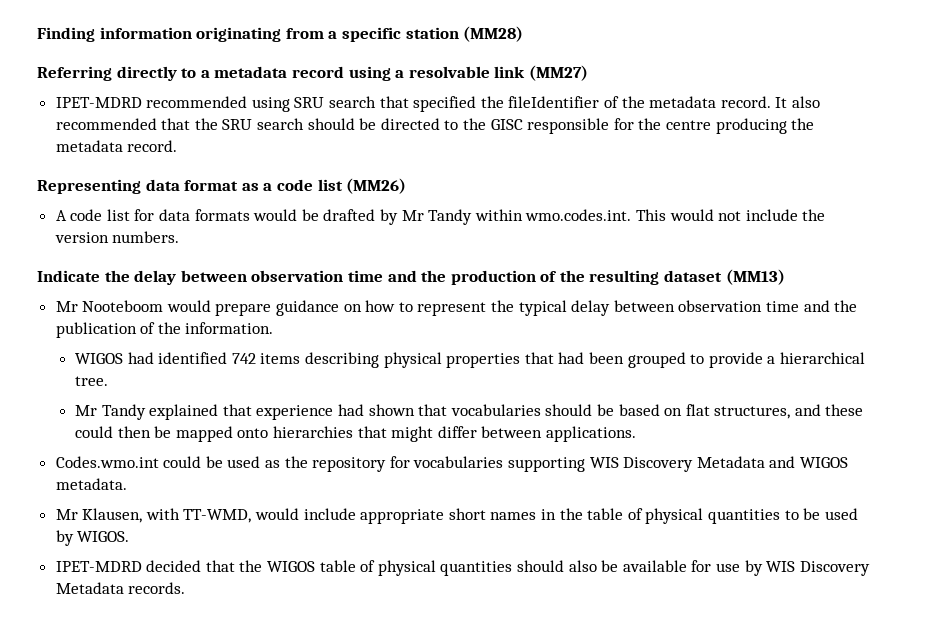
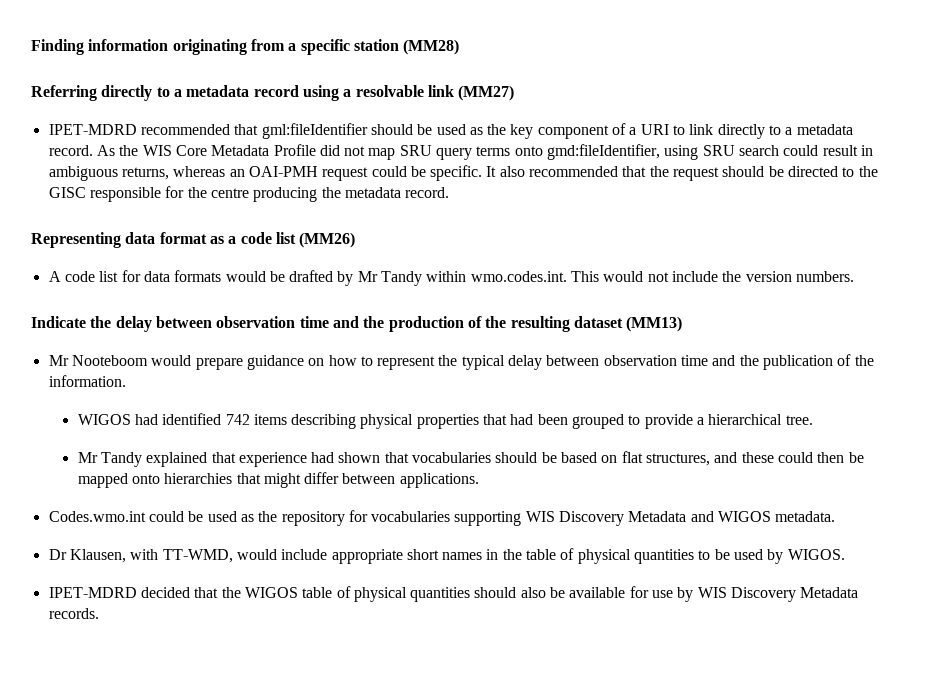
- IPET-MDRD recommended using SRU search that specified the fileIdentifier of the metadata record.
+ IPET-MDRD recommended that gml:fileIdentifier should be used as the key component of a URI to link directly to a metadata record. As the WIS Core Metadata Profile did not map SRU query terms onto gmd:fileIdentifier, using SRU search could result in ambiguous returns, whereas an OAI-PMH request could be specific.
- It also recommended that the SRU search should be directed to the GISC responsible for the centre producing the metadata record.
+ It also recommended that the request should be directed to the GISC responsible for the centre producing the metadata record.
- Mr Klausen, with TT-WMD, would include appropriate short names in the table of physical quantities to be used by WIGOS.
+ Dr Klausen, with TT-WMD, would include appropriate short names in the table of physical quantities to be used by WIGOS.

